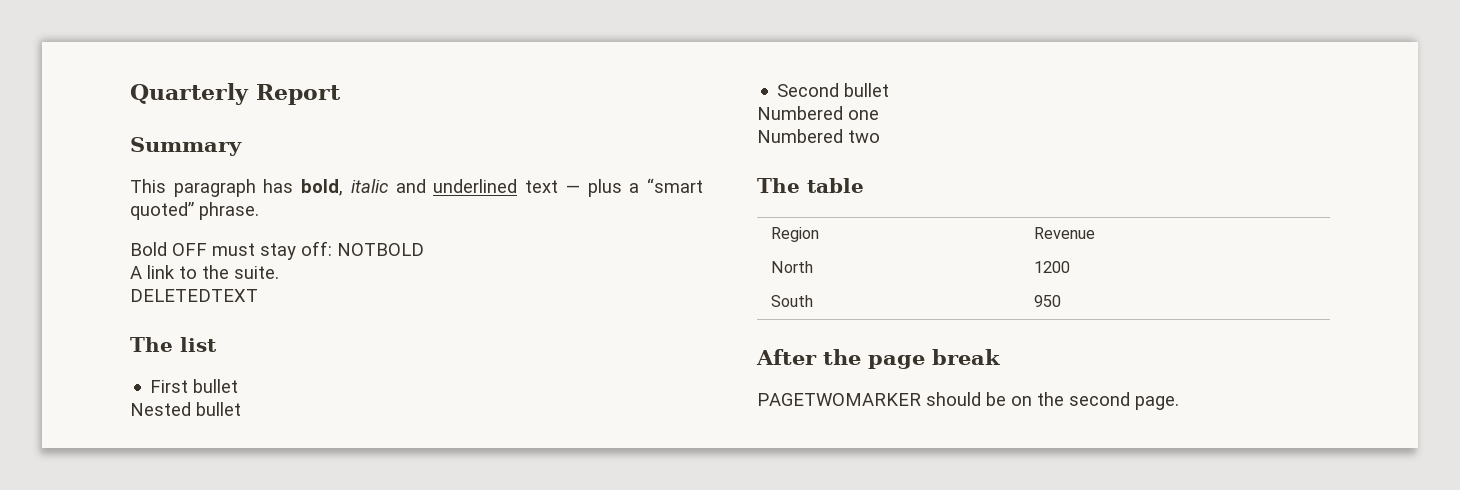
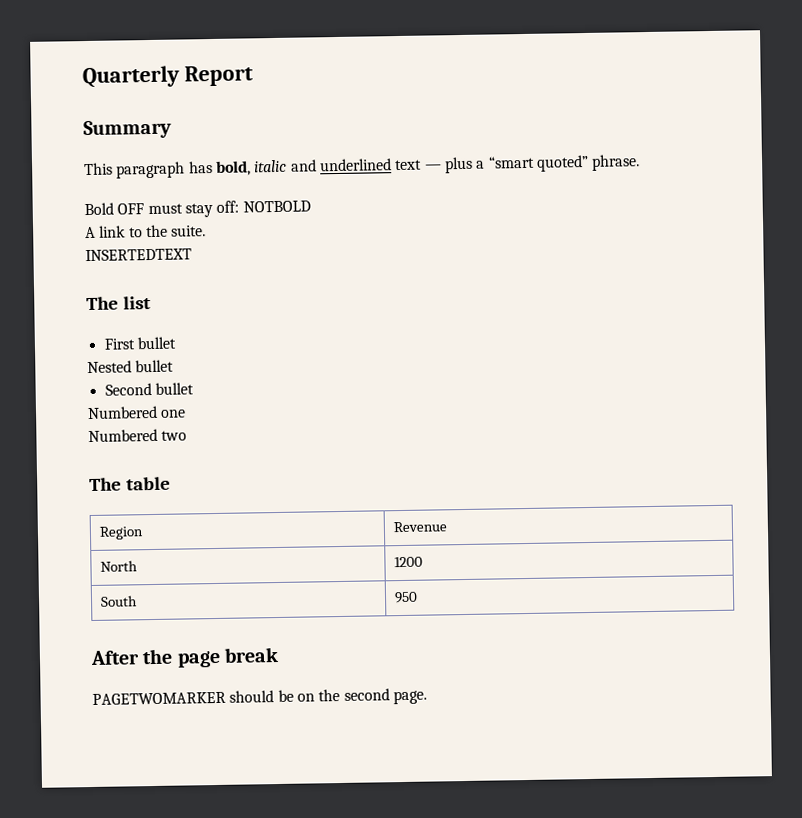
- DELETEDTEXT
+ INSERTEDTEXT

